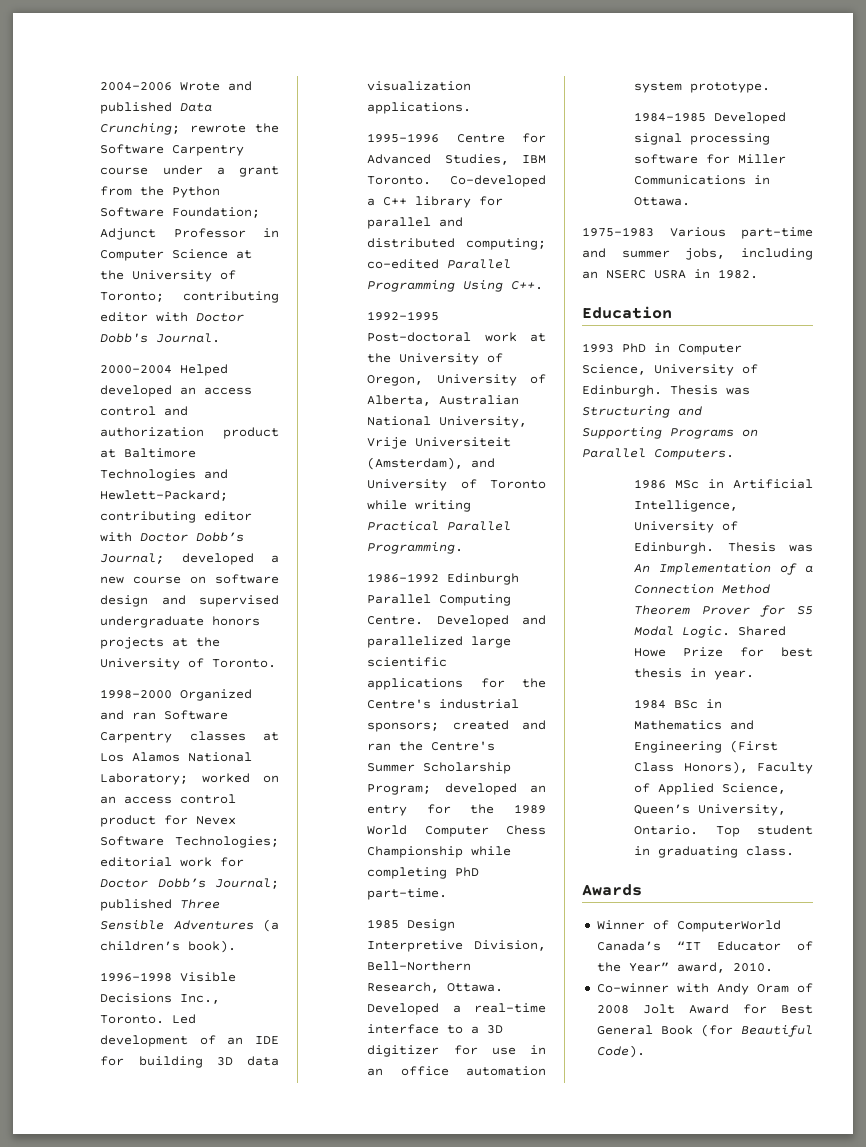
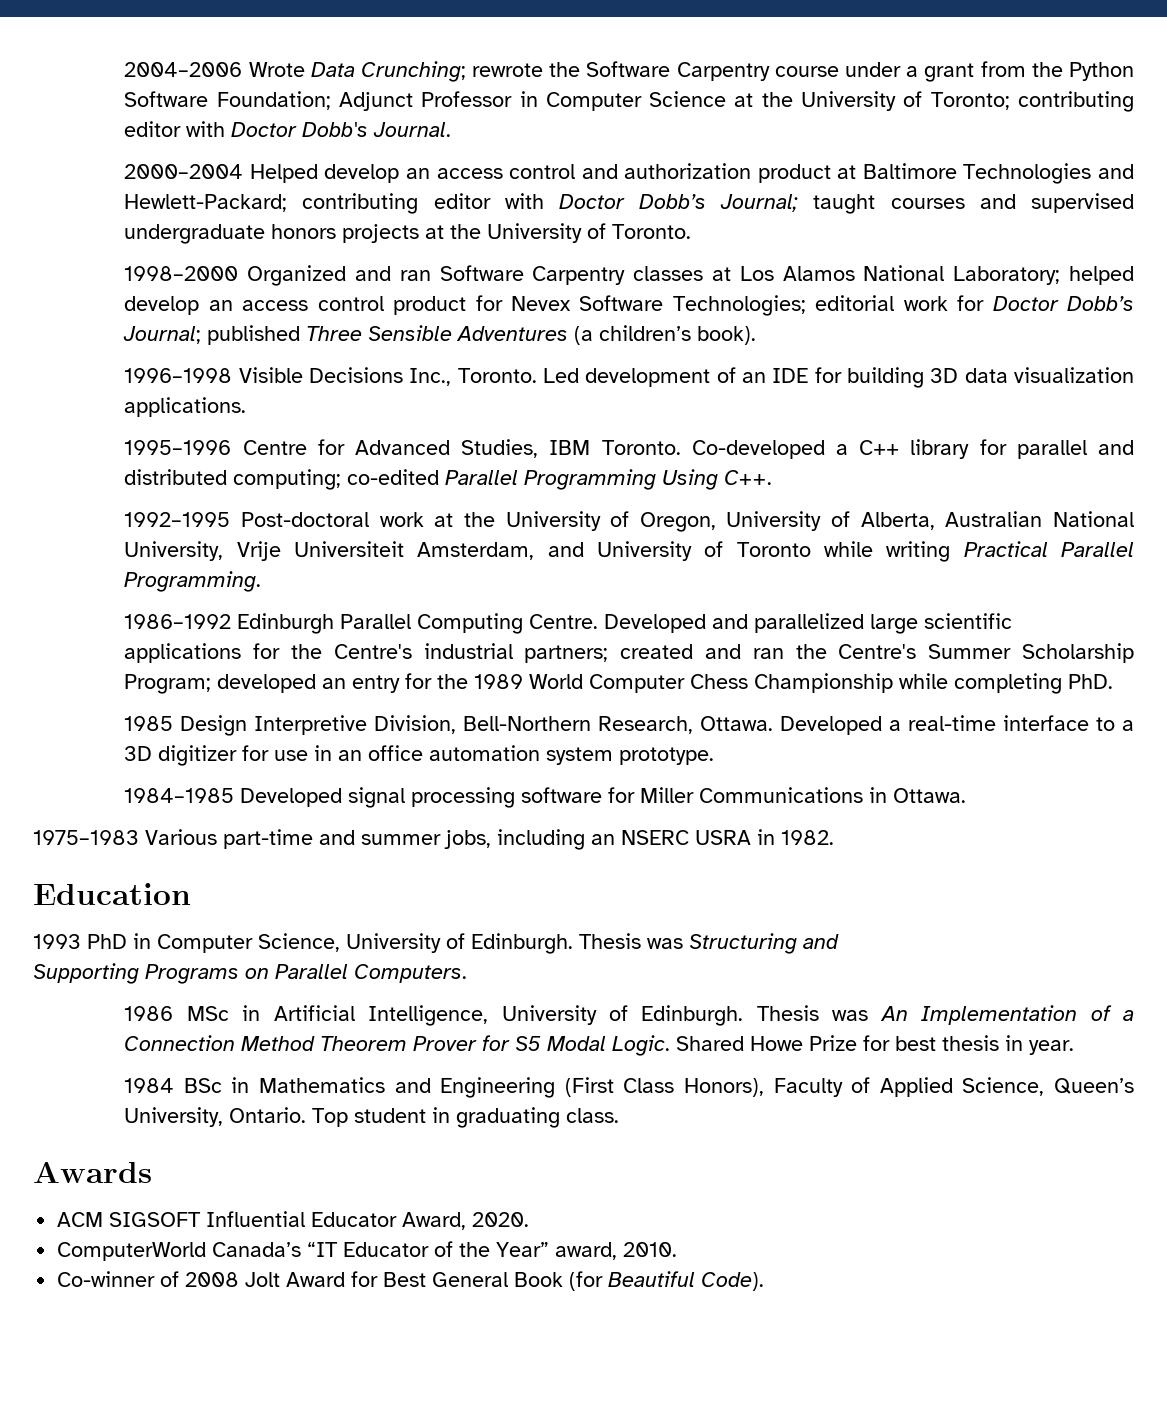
- 2004–2006 Wrote and published Data Crunching; rewrote the Software Carpentry course under a grant from the Python Software Foundation; Adjunct Professor in Computer Science at the University of Toronto; contributing editor with Doctor Dobb's Journal.
+ 2004–2006 Wrote Data Crunching; rewrote the Software Carpentry course under a grant from the Python Software Foundation; Adjunct Professor in Computer Science at the University of Toronto; contributing editor with Doctor Dobb's Journal.
- 2000–2004 Helped developed an access control and authorization product at Baltimore Technologies and Hewlett-Packard; contributing editor with Doctor Dobb’s Journal; developed a new course on software design and supervised undergraduate honors projects at the University of Toronto.
+ 2000–2004 Helped develop an access control and authorization product at Baltimore Technologies and Hewlett-Packard; contributing editor with Doctor Dobb’s Journal; taught courses and supervised undergraduate honors projects at the University of Toronto.
- 1998–2000 Organized and ran Software Carpentry classes at Los Alamos National Laboratory; worked on an access control product for Nevex Software Technologies; editorial work for Doctor Dobb’s Journal; published Three Sensible Adventures (a children’s book).
+ 1998–2000 Organized and ran Software Carpentry classes at Los Alamos National Laboratory; helped develop an access control product for Nevex Software Technologies; editorial work for Doctor Dobb’s Journal; published Three Sensible Adventures (a children’s book).
- 1992–1995 Post-doctoral work at the University of Oregon, University of Alberta, Australian National University, Vrije Universiteit (Amsterdam), and University of Toronto while writing Practical Parallel Programming.
+ 1992–1995 Post-doctoral work at the University of Oregon, University of Alberta, Australian National University, Vrije Universiteit Amsterdam, and University of Toronto while writing Practical Parallel Programming.
- Developed and parallelized large scientific applications for the Centre's industrial sponsors; created and ran the Centre's Summer Scholarship Program; developed an entry for the 1989 World Computer Chess Championship while completing PhD part-time.
+ Developed and parallelized large scientific applications for the Centre's industrial partners; created and ran the Centre's Summer Scholarship Program; developed an entry for the 1989 World Computer Chess Championship while completing PhD.
- Winner of ComputerWorld Canada’s “IT Educator of the Year” award, 2010.
+ ACM SIGSOFT Influential Educator Award, 2020.
+ ComputerWorld Canada’s “IT Educator of the Year” award, 2010.
- Co-winner with Andy Oram of 2008 Jolt Award for Best General Book (for Beautiful Code).
+ Co-winner of 2008 Jolt Award for Best General Book (for Beautiful Code).

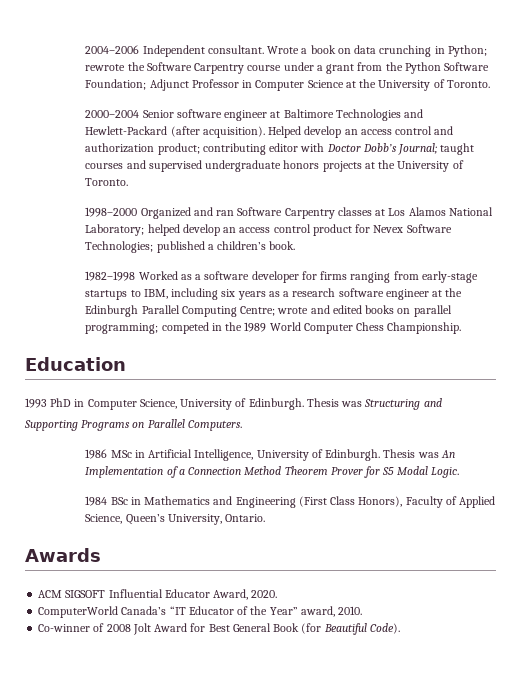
- 2004–2006 Wrote Data Crunching; rewrote the Software Carpentry course under a grant from the Python Software Foundation; Adjunct Professor in Computer Science at the University of Toronto; contributing editor with Doctor Dobb's Journal.
- 2000–2004 Helped develop an access control and authorization product at Baltimore Technologies and Hewlett-Packard; contributing editor with Doctor Dobb’s Journal; taught courses and supervised undergraduate honors projects at the University of Toronto.
+ 2004–2006 Independent consultant. Wrote a book on data crunching in Python; rewrote the Software Carpentry course under a grant from the Python Software Foundation; Adjunct Professor in Computer Science at the University of Toronto.
+ 2000–2004 Senior software engineer at Baltimore Technologies and Hewlett-Packard (after acquisition). Helped develop an access control and authorization product; contributing editor with Doctor Dobb’s Journal; taught courses and supervised undergraduate honors projects at the University of Toronto.
- 1998–2000 Organized and ran Software Carpentry classes at Los Alamos National Laboratory; helped develop an access control product for Nevex Software Technologies; editorial work for Doctor Dobb’s Journal; published Three Sensible Adventures (a children’s book).
- 1996–1998 Visible Decisions Inc., Toronto. Led development of an IDE for building 3D data visualization applications.
- 1995–1996 Centre for Advanced Studies, IBM Toronto. Co-developed a C++ library for parallel and distributed computing; co-edited Parallel Programming Using C++.
- 1992–1995 Post-doctoral work at the University of Oregon, University of Alberta, Australian National University, Vrije Universiteit Amsterdam, and University of Toronto while writing Practical Parallel Programming.
- 1986–1992 Edinburgh Parallel Computing Centre. Developed and parallelized large scientific applications for the Centre's industrial partners; created and ran the Centre's Summer Scholarship Program; developed an entry for the 1989 World Computer Chess Championship while completing PhD.
- 1985 Design Interpretive Division, Bell-Northern Research, Ottawa. Developed a real-time interface to a 3D digitizer for use in an office automation system prototype.
- 1984–1985 Developed signal processing software for Miller Communications in Ottawa.
- 1975–1983 Various part-time and summer jobs, including an NSERC USRA in 1982.
+ 1998–2000 Organized and ran Software Carpentry classes at Los Alamos National Laboratory; helped develop an access control product for Nevex Software Technologies; published a children’s book.
+ 1982–1998 Worked as a software developer for firms ranging from early-stage startups to IBM, including six years as a research software engineer at the Edinburgh Parallel Computing Centre; wrote and edited books on parallel programming; competed in the 1989 World Computer Chess Championship.
- Shared Howe Prize for best thesis in year.
- Top student in graduating class.

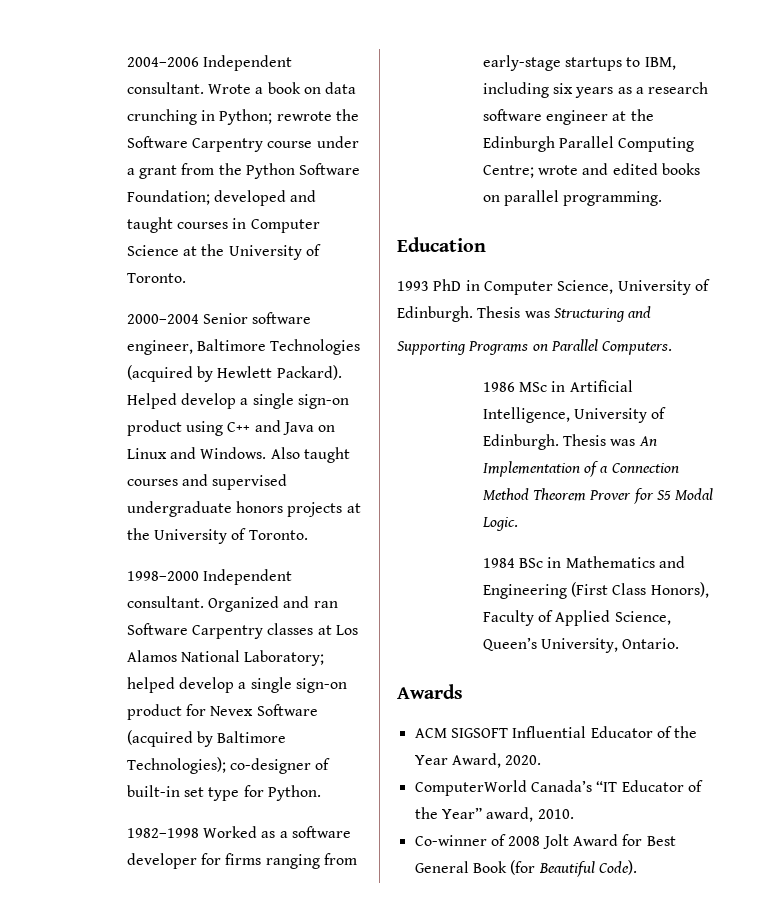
- Wrote a book on data crunching in Python; rewrote the Software Carpentry course under a grant from the Python Software Foundation; Adjunct Professor in Computer Science at the University of Toronto.
+ Wrote a book on data crunching in Python; rewrote the Software Carpentry course under a grant from the Python Software Foundation; developed and taught courses in Computer Science at the University of Toronto.
- 2000–2004 Senior software engineer at Baltimore Technologies and Hewlett-Packard (after acquisition). Helped develop an access control and authorization product; contributing editor with Doctor Dobb’s Journal; taught courses and supervised undergraduate honors projects at the University of Toronto.
+ 2000–2004 Senior software engineer, Baltimore Technologies (acquired by Hewlett Packard). Helped develop a single sign-on product using C++ and Java on Linux and Windows. Also taught courses and supervised undergraduate honors projects at the University of Toronto.
- 1998–2000 Organized and ran Software Carpentry classes at Los Alamos National Laboratory; helped develop an access control product for Nevex Software Technologies; published a children’s book.
+ 1998–2000 Independent consultant. Organized and ran Software Carpentry classes at Los Alamos National Laboratory; helped develop a single sign-on product for Nevex Software (acquired by Baltimore Technologies); co-designer of built-in set type for Python.
- 1982–1998 Worked as a software developer for firms ranging from early-stage startups to IBM, including six years as a research software engineer at the Edinburgh Parallel Computing Centre; wrote and edited books on parallel programming; competed in the 1989 World Computer Chess Championship.
+ 1982–1998 Worked as a software developer for firms ranging from early-stage startups to IBM, including six years as a research software engineer at the Edinburgh Parallel Computing Centre; wrote and edited books on parallel programming.
- ACM SIGSOFT Influential Educator Award, 2020.
+ ACM SIGSOFT Influential Educator of the Year Award, 2020.

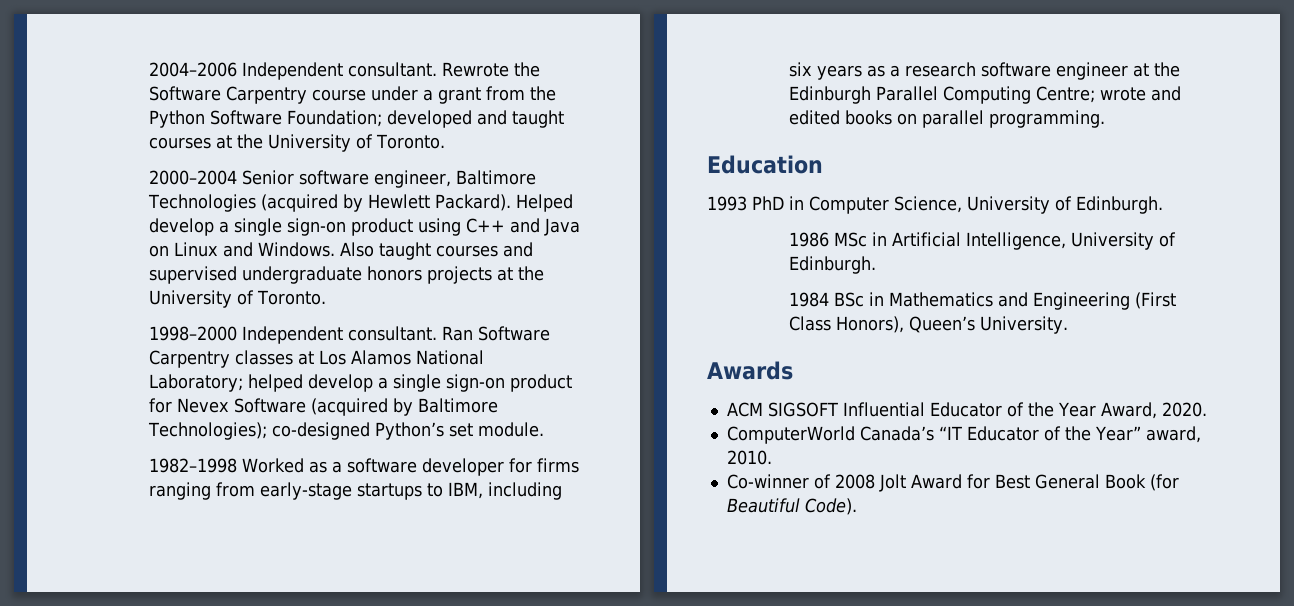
- Wrote a book on data crunching in Python; rewrote the Software Carpentry course under a grant from the Python Software Foundation; developed and taught courses in Computer Science at the University of Toronto.
+ Rewrote the Software Carpentry course under a grant from the Python Software Foundation; developed and taught courses at the University of Toronto.
- Organized and ran Software Carpentry classes at Los Alamos National Laboratory; helped develop a single sign-on product for Nevex Software (acquired by Baltimore Technologies); co-designer of built-in set type for Python.
+ Ran Software Carpentry classes at Los Alamos National Laboratory; helped develop a single sign-on product for Nevex Software (acquired by Baltimore Technologies); co-designed Python’s set module.
- Thesis was Structuring and
- Supporting Programs on Parallel Computers.
- Thesis was An Implementation of a Connection Method Theorem Prover for S5 Modal Logic.
- 1984 BSc in Mathematics and Engineering (First Class Honors), Faculty of Applied Science, Queen’s University, Ontario.
+ 1984 BSc in Mathematics and Engineering (First Class Honors), Queen’s University.

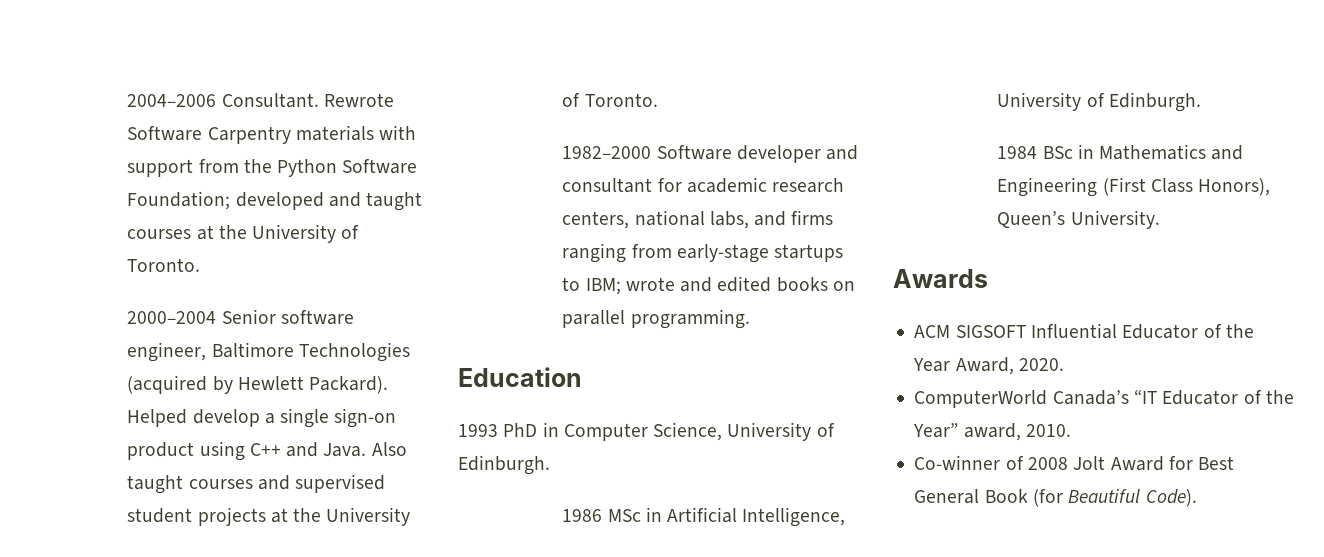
- 2004–2006 Independent consultant. Rewrote the Software Carpentry course under a grant from the Python Software Foundation; developed and taught courses at the University of Toronto.
+ 2004–2006 Consultant. Rewrote Software Carpentry materials with support from the Python Software Foundation; developed and taught courses at the University of Toronto.
- Helped develop a single sign-on product using C++ and Java on Linux and Windows.
+ Helped develop a single sign-on product using C++ and Java.
- Also taught courses and supervised undergraduate honors projects at the University of Toronto.
+ Also taught courses and supervised student projects at the University of Toronto.
- 1998–2000 Independent consultant. Ran Software Carpentry classes at Los Alamos National Laboratory; helped develop a single sign-on product for Nevex Software (acquired by Baltimore Technologies); co-designed Python’s set module.
- 1982–1998 Worked as a software developer for firms ranging from early-stage startups to IBM, including six years as a research software engineer at the Edinburgh Parallel Computing Centre; wrote and edited books on parallel programming.
+ 1982–2000 Software developer and consultant for academic research centers, national labs, and firms ranging from early-stage startups to IBM; wrote and edited books on parallel programming.

